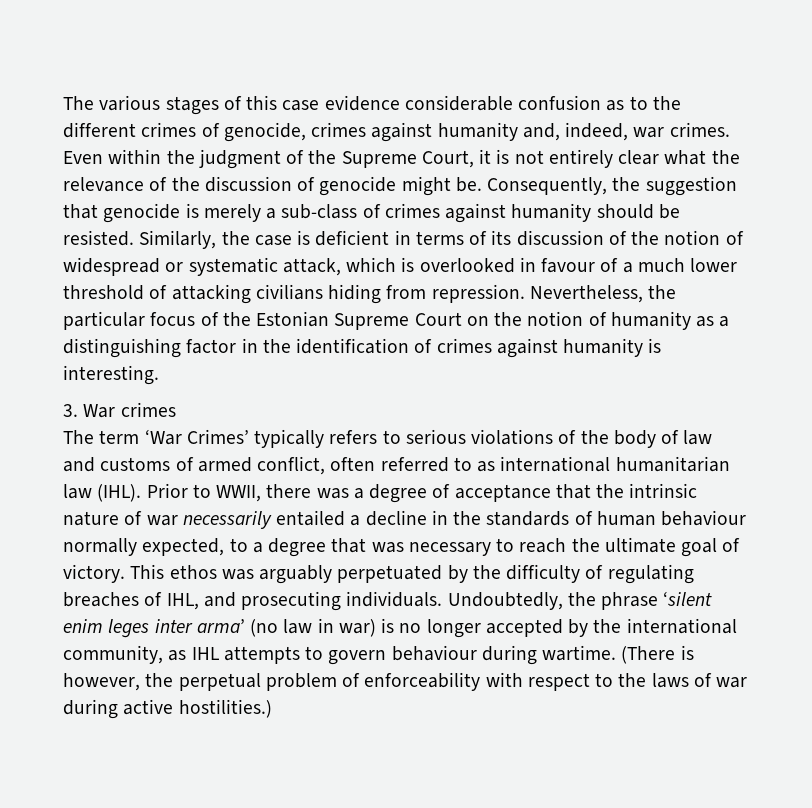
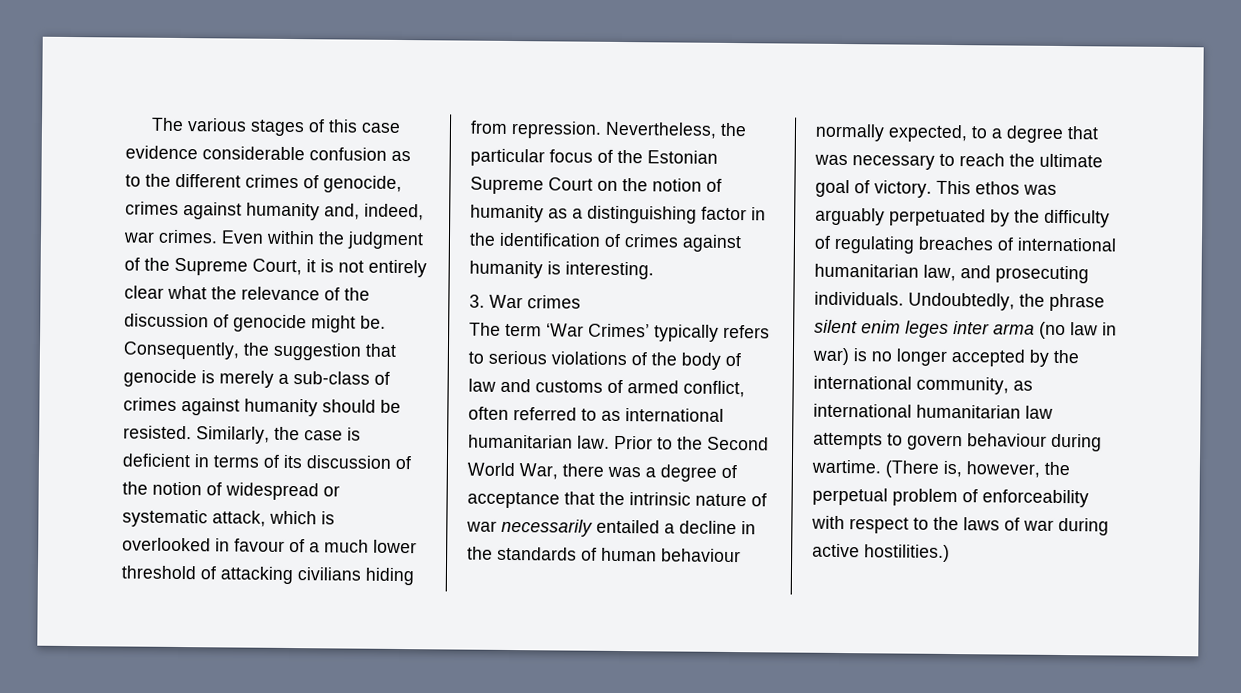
- The term ‘War Crimes’ typically refers to serious violations of the body of law and customs of armed conflict, often referred to as international humanitarian law (IHL). Prior to WWII, there was a degree of acceptance that the intrinsic nature of war necessarily entailed a decline in the standards of human behaviour normally expected, to a degree that was necessary to reach the ultimate goal of victory.
+ The term ‘War Crimes’ typically refers to serious violations of the body of law and customs of armed conflict, often referred to as international humanitarian law. Prior to the Second World War, there was a degree of acceptance that the intrinsic nature of war necessarily entailed a decline in the standards of human behaviour normally expected, to a degree that was necessary to reach the ultimate goal of victory.
- This ethos was arguably perpetuated by the difficulty of regulating breaches of IHL, and prosecuting individuals.
+ This ethos was arguably perpetuated by the difficulty of regulating breaches of international humanitarian law, and prosecuting individuals.
- Undoubtedly, the phrase ‘silent enim leges inter arma’ (no law in war) is no longer accepted by the international community, as IHL attempts to govern behaviour during wartime.
+ Undoubtedly, the phrase silent enim leges inter arma (no law in war) is no longer accepted by the international community, as international humanitarian law attempts to govern behaviour during wartime.
- (There is however, the perpetual problem of enforceability with respect to the laws of war during active hostilities.)
+ (There is, however, the perpetual problem of enforceability with respect to the laws of war during active hostilities.)

